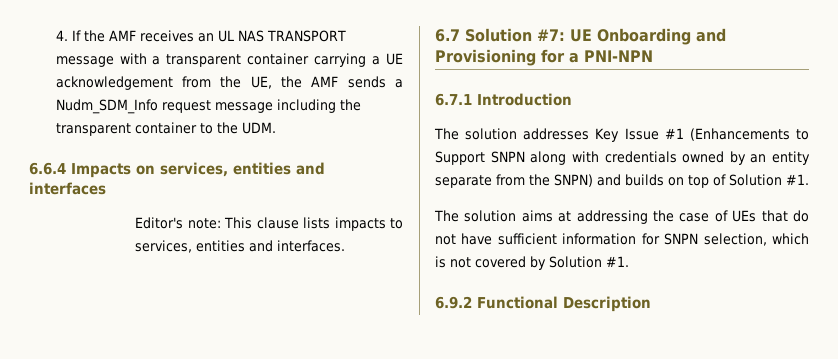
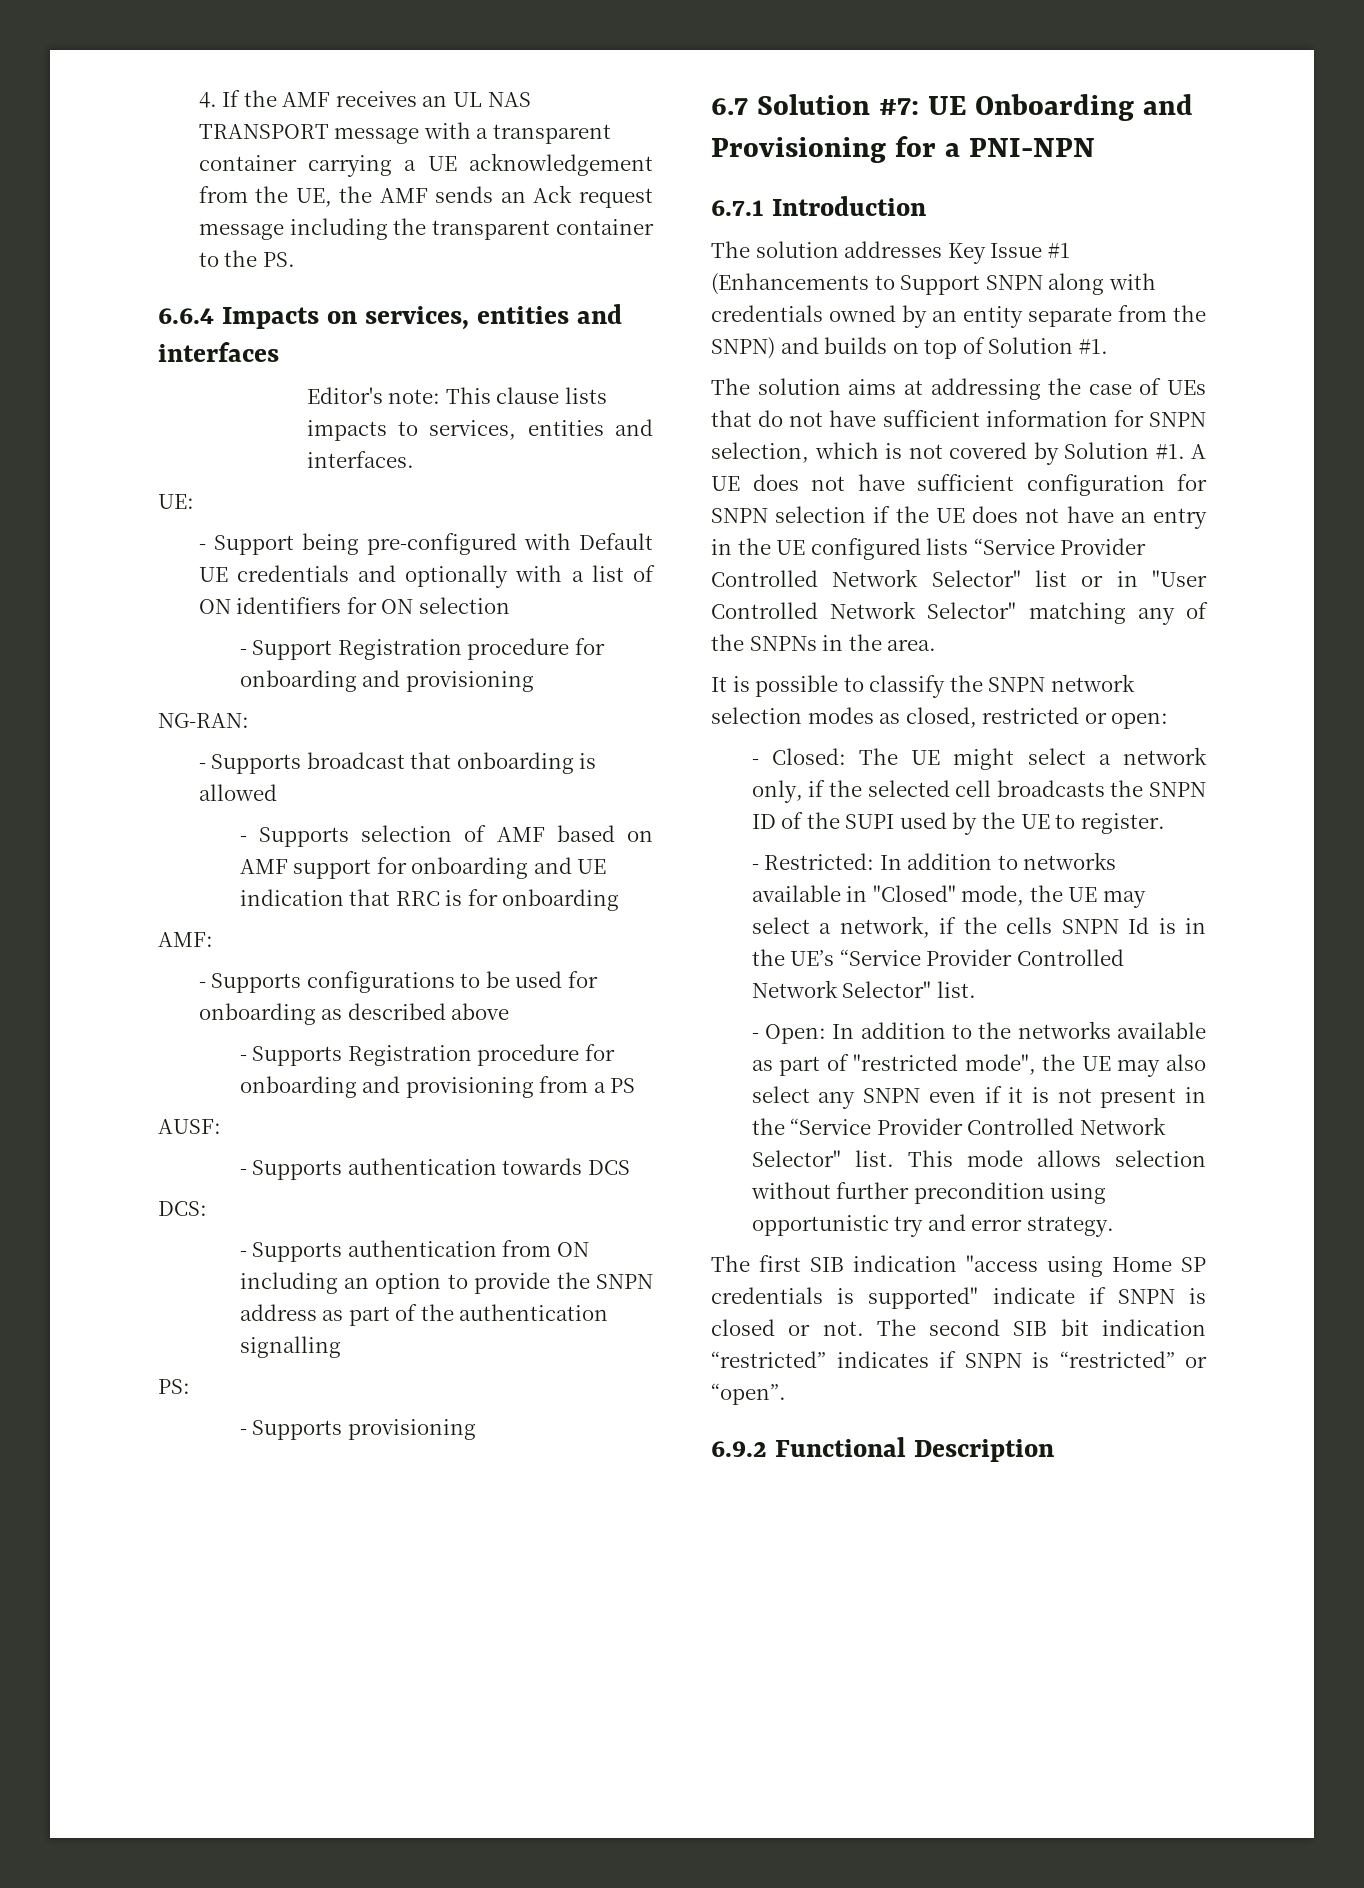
- 4. If the AMF receives an UL NAS TRANSPORT message with a transparent container carrying a UE acknowledgement from the UE, the AMF sends a Nudm_SDM_Info request message including the transparent container to the UDM.
+ 4. If the AMF receives an UL NAS TRANSPORT message with a transparent container carrying a UE acknowledgement from the UE, the AMF sends an Ack request message including the transparent container to the PS.
+ UE:
+ - Support being pre-configured with Default UE credentials and optionally with a list of ON identifiers for ON selection
+ - Support Registration procedure for onboarding and provisioning
+ NG-RAN:
+ - Supports broadcast that onboarding is allowed
+ - Supports selection of AMF based on AMF support for onboarding and UE indication that RRC is for onboarding
+ AMF:
+ - Supports configurations to be used for onboarding as described above
+ - Supports Registration procedure for onboarding and provisioning from a PS
+ AUSF:
+ - Supports authentication towards DCS
+ DCS:
+ - Supports authentication from ON including an option to provide the SNPN address as part of the authentication signalling
+ PS:
+ - Supports provisioning
+ A UE does not have sufficient configuration for SNPN selection if the UE does not have an entry in the UE configured lists “Service Provider Controlled Network Selector" list or in "User Controlled Network Selector" matching any of the SNPNs in the area.
+ It is possible to classify the SNPN network selection modes as closed, restricted or open:
+ - Closed: The UE might select a network only, if the selected cell broadcasts the SNPN ID of the SUPI used by the UE to register.
+ - Restricted: In addition to networks available in "Closed" mode, the UE may select a network, if the cells SNPN Id is in the UE’s “Service Provider Controlled Network Selector" list.
+ - Open: In addition to the networks available as part of "restricted mode", the UE may also select any SNPN even if it is not present in the “Service Provider Controlled Network Selector" list. This mode allows selection without further precondition using opportunistic try and error strategy.
+ The first SIB indication "access using Home SP credentials is supported" indicate if SNPN is closed or not. The second SIB bit indication “restricted” indicates if SNPN is “restricted” or “open”.

